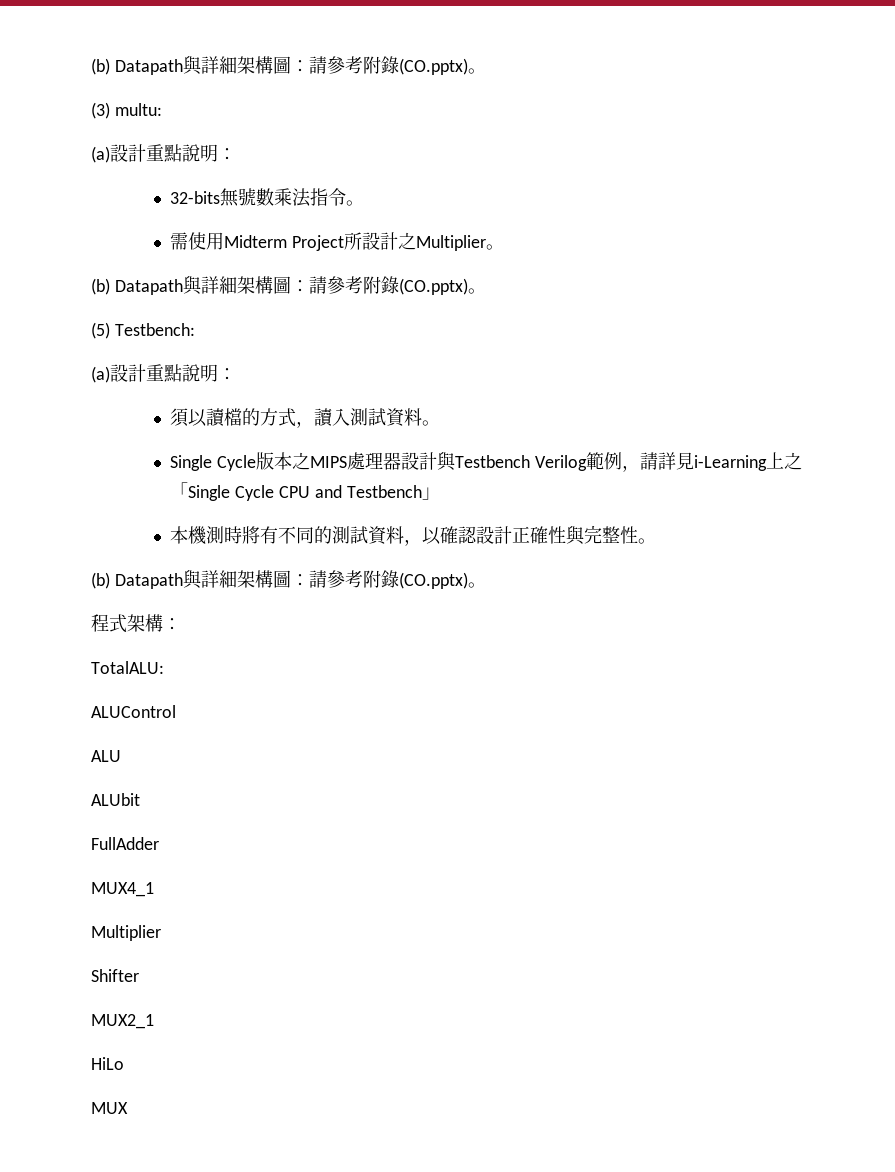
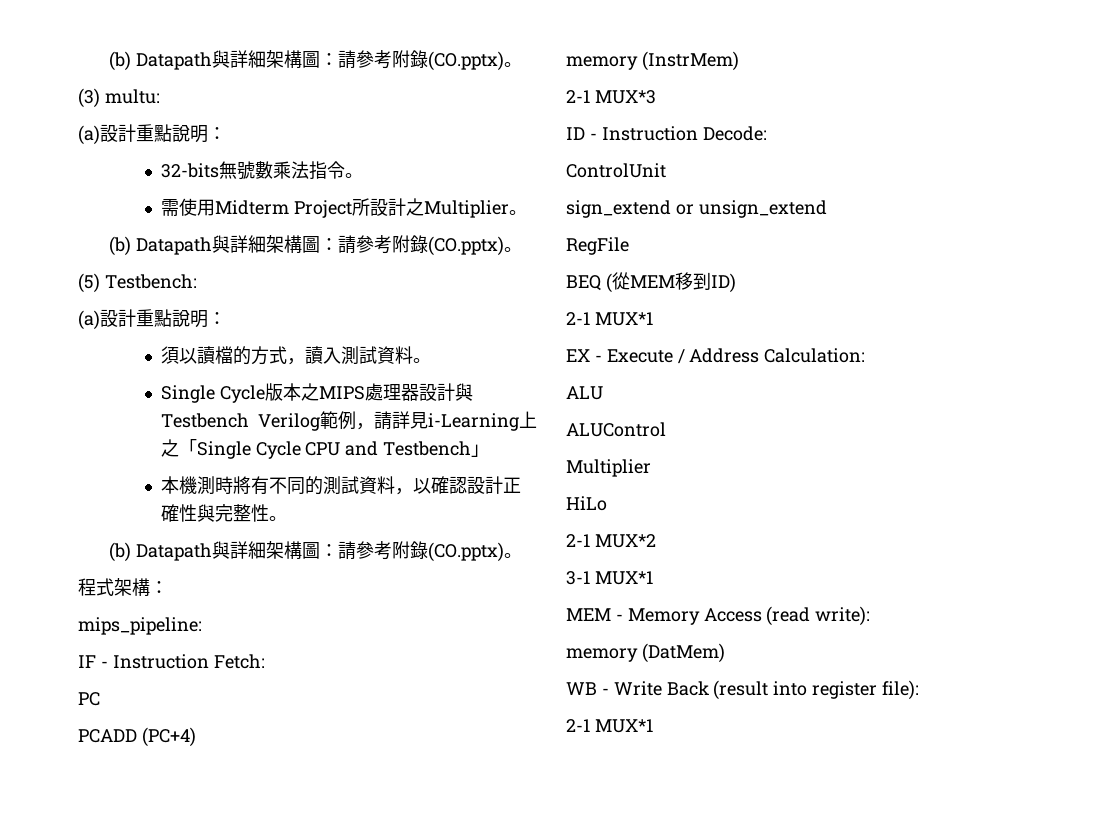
- TotalALU:
+ mips_pipeline:
+ IF - Instruction Fetch:
+ PC
+ PCADD (PC+4)
+ memory (InstrMem)
+ 2-1 MUX*3
+ ID - Instruction Decode:
+ ControlUnit
+ sign_extend or unsign_extend
+ RegFile
+ BEQ (從MEM移到ID)
+ 2-1 MUX*1
+ EX - Execute / Address Calculation:
+ ALU
  ALUControl
- ALU
- ALUbit
- FullAdder
- MUX4_1
  Multiplier
- Shifter
- MUX2_1
- MUX
+ 2-1 MUX*2
+ 3-1 MUX*1
+ MEM - Memory Access (read write):
+ memory (DatMem)
+ WB - Write Back (result into register file):
+ 2-1 MUX*1

